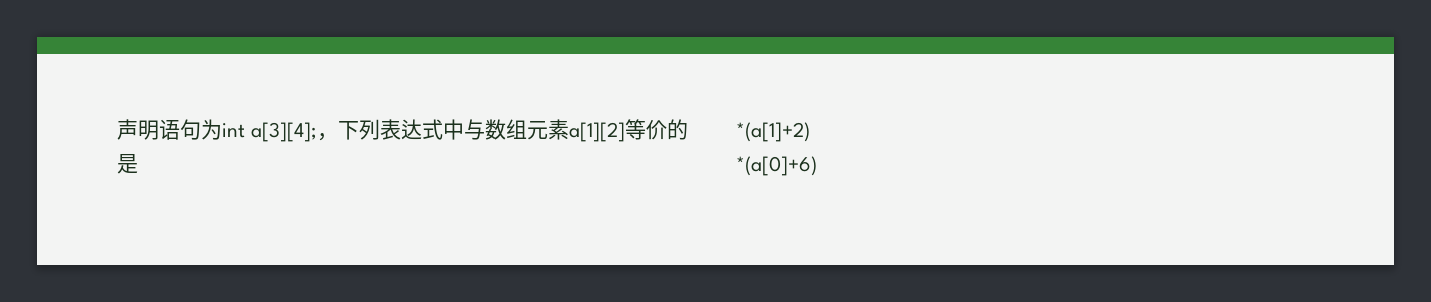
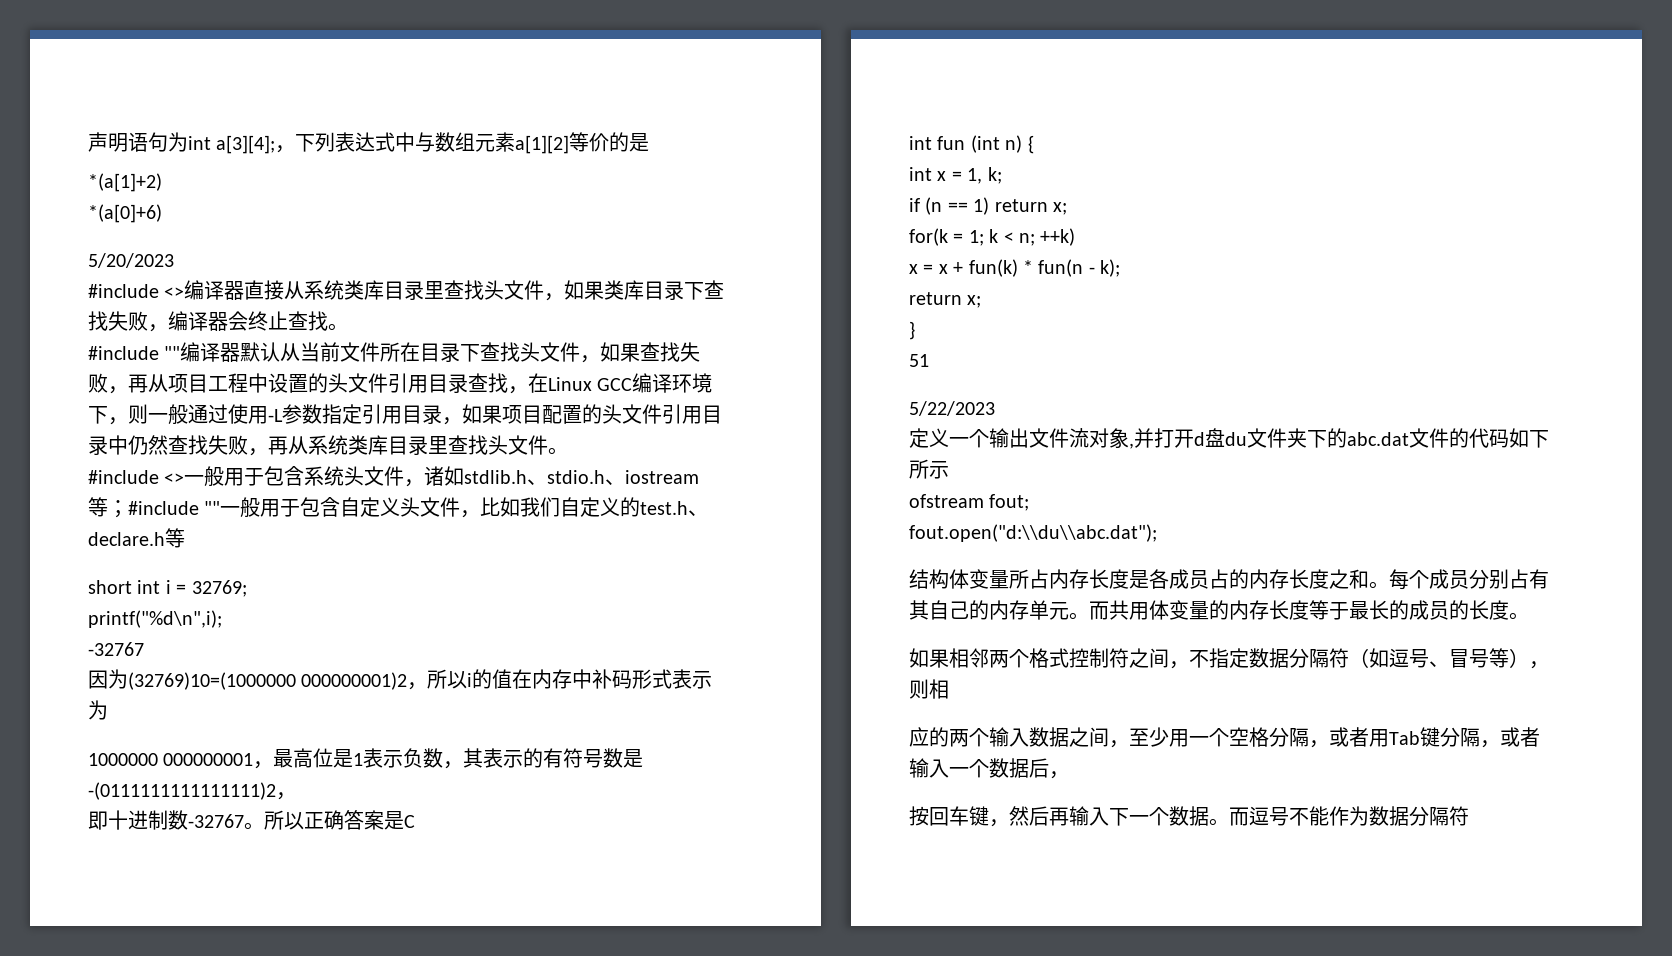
+ 5/20/2023
+ #include <>编译器直接从系统类库目录里查找头文件，如果类库目录下查找失败，编译器会终止查找。
+ #include ""编译器默认从当前文件所在目录下查找头文件，如果查找失败，再从项目工程中设置的头文件引用目录查找，在Linux GCC编译环境下，则一般通过使用-L参数指定引用目录，如果项目配置的头文件引用目录中仍然查找失败，再从系统类库目录里查找头文件。
+ #include <>一般用于包含系统头文件，诸如stdlib.h、stdio.h、iostream等；#include ""一般用于包含自定义头文件，比如我们自定义的test.h、declare.h等
+ short int i = 32769;
+ printf("%d\n",i);
+ -32767
+ 因为(32769)10=(1000000 000000001)2，所以i的值在内存中补码形式表示为
+ 1000000 000000001，最高位是1表示负数，其表示的有符号数是-(0111111111111111)2，
+ 即十进制数-32767。所以正确答案是C
+ int fun (int n) {
+ int x = 1, k;
+ if (n == 1) return x;
+ for(k = 1; k < n; ++k)
+ x = x + fun(k) * fun(n - k);
+ return x;
+ }
+ 51
+ 5/22/2023
+ 定义一个输出文件流对象,并打开d盘du文件夹下的abc.dat文件的代码如下所示
+ ofstream fout;
+ fout.open("d:\\du\\abc.dat");
+ 结构体变量所占内存长度是各成员占的内存长度之和。每个成员分别占有其自己的内存单元。而共用体变量的内存长度等于最长的成员的长度。
+ 如果相邻两个格式控制符之间，不指定数据分隔符（如逗号、冒号等），则相
+ 应的两个输入数据之间，至少用一个空格分隔，或者用Tab键分隔，或者输入一个数据后，
+ 按回车键，然后再输入下一个数据。而逗号不能作为数据分隔符

